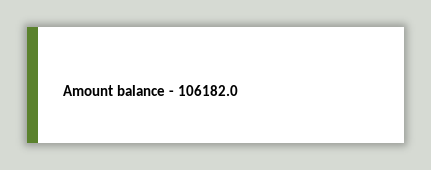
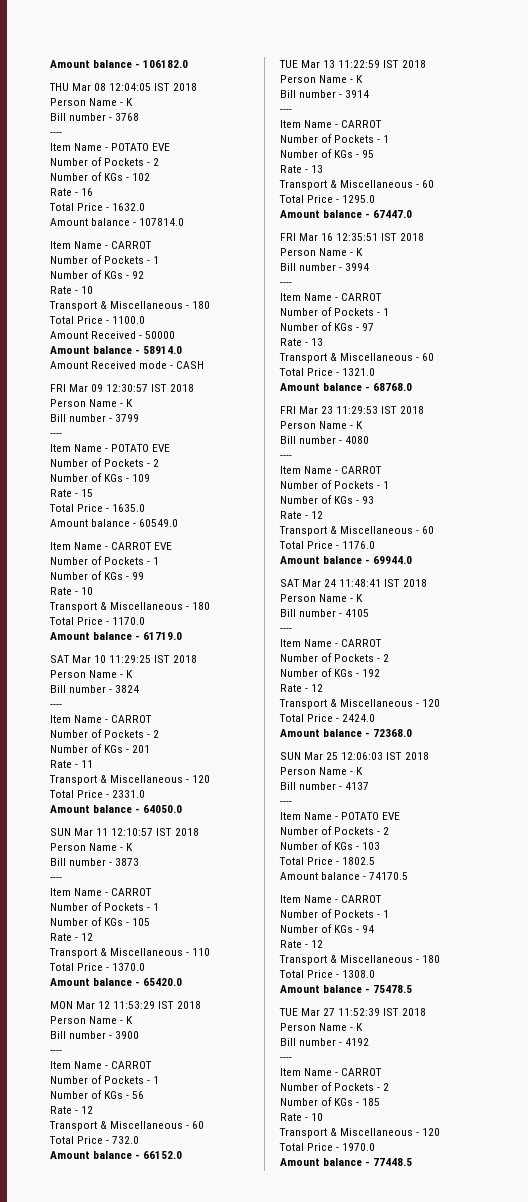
+ THU Mar 08 12:04:05 IST 2018
+ Person Name - K
+ Bill number - 3768
+ ----
+ Item Name - POTATO EVE
+ Number of Pockets - 2
+ Number of KGs - 102
+ Rate - 16
+ Total Price - 1632.0
+ Amount balance - 107814.0
+ Item Name - CARROT
+ Number of Pockets - 1
+ Number of KGs - 92
+ Rate - 10
+ Transport & Miscellaneous - 180
+ Total Price - 1100.0
+ Amount Received - 50000
+ Amount balance - 58914.0
+ Amount Received mode - CASH
+ FRI Mar 09 12:30:57 IST 2018
+ Person Name - K
+ Bill number - 3799
+ ----
+ Item Name - POTATO EVE
+ Number of Pockets - 2
+ Number of KGs - 109
+ Rate - 15
+ Total Price - 1635.0
+ Amount balance - 60549.0
+ Item Name - CARROT EVE
+ Number of Pockets - 1
+ Number of KGs - 99
+ Rate - 10
+ Transport & Miscellaneous - 180
+ Total Price - 1170.0
+ Amount balance - 61719.0
+ SAT Mar 10 11:29:25 IST 2018
+ Person Name - K
+ Bill number - 3824
+ ----
+ Item Name - CARROT
+ Number of Pockets - 2
+ Number of KGs - 201
+ Rate - 11
+ Transport & Miscellaneous - 120
+ Total Price - 2331.0
+ Amount balance - 64050.0
+ SUN Mar 11 12:10:57 IST 2018
+ Person Name - K
+ Bill number - 3873
+ ----
+ Item Name - CARROT
+ Number of Pockets - 1
+ Number of KGs - 105
+ Rate - 12
+ Transport & Miscellaneous - 110
+ Total Price - 1370.0
+ Amount balance - 65420.0
+ MON Mar 12 11:53:29 IST 2018
+ Person Name - K
+ Bill number - 3900
+ ----
+ Item Name - CARROT
+ Number of Pockets - 1
+ Number of KGs - 56
+ Rate - 12
+ Transport & Miscellaneous - 60
+ Total Price - 732.0
+ Amount balance - 66152.0
+ TUE Mar 13 11:22:59 IST 2018
+ Person Name - K
+ Bill number - 3914
+ ----
+ Item Name - CARROT
+ Number of Pockets - 1
+ Number of KGs - 95
+ Rate - 13
+ Transport & Miscellaneous - 60
+ Total Price - 1295.0
+ Amount balance - 67447.0
+ FRI Mar 16 12:35:51 IST 2018
+ Person Name - K
+ Bill number - 3994
+ ----
+ Item Name - CARROT
+ Number of Pockets - 1
+ Number of KGs - 97
+ Rate - 13
+ Transport & Miscellaneous - 60
+ Total Price - 1321.0
+ Amount balance - 68768.0
+ FRI Mar 23 11:29:53 IST 2018
+ Person Name - K
+ Bill number - 4080
+ ----
+ Item Name - CARROT
+ Number of Pockets - 1
+ Number of KGs - 93
+ Rate - 12
+ Transport & Miscellaneous - 60
+ Total Price - 1176.0
+ Amount balance - 69944.0
+ SAT Mar 24 11:48:41 IST 2018
+ Person Name - K
+ Bill number - 4105
+ ----
+ Item Name - CARROT
+ Number of Pockets - 2
+ Number of KGs - 192
+ Rate - 12
+ Transport & Miscellaneous - 120
+ Total Price - 2424.0
+ Amount balance - 72368.0
+ SUN Mar 25 12:06:03 IST 2018
+ Person Name - K
+ Bill number - 4137
+ ----
+ Item Name - POTATO EVE
+ Number of Pockets - 2
+ Number of KGs - 103
+ Total Price - 1802.5
+ Amount balance - 74170.5
+ Item Name - CARROT
+ Number of Pockets - 1
+ Number of KGs - 94
+ Rate - 12
+ Transport & Miscellaneous - 180
+ Total Price - 1308.0
+ Amount balance - 75478.5
+ TUE Mar 27 11:52:39 IST 2018
+ Person Name - K
+ Bill number - 4192
+ ----
+ Item Name - CARROT
+ Number of Pockets - 2
+ Number of KGs - 185
+ Rate - 10
+ Transport & Miscellaneous - 120
+ Total Price - 1970.0
+ Amount balance - 77448.5

